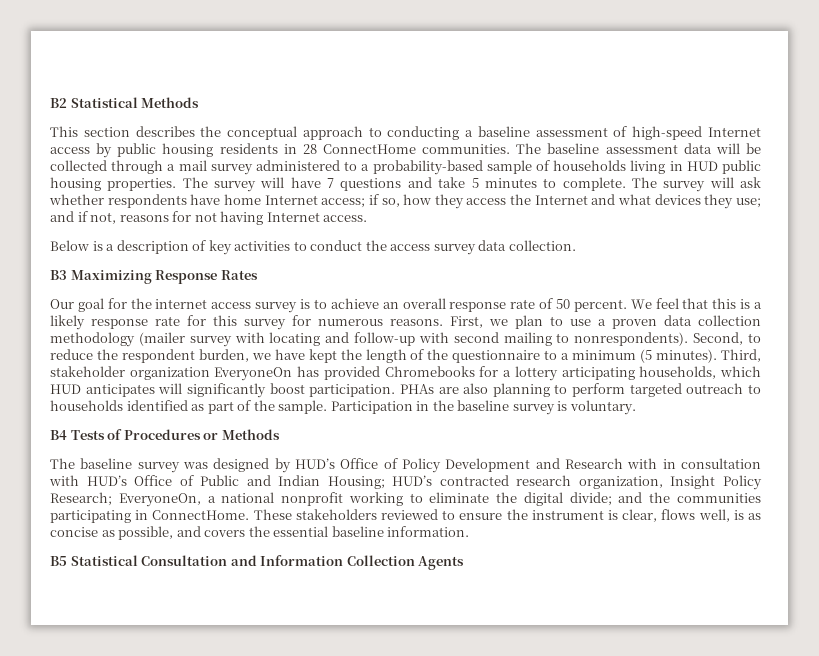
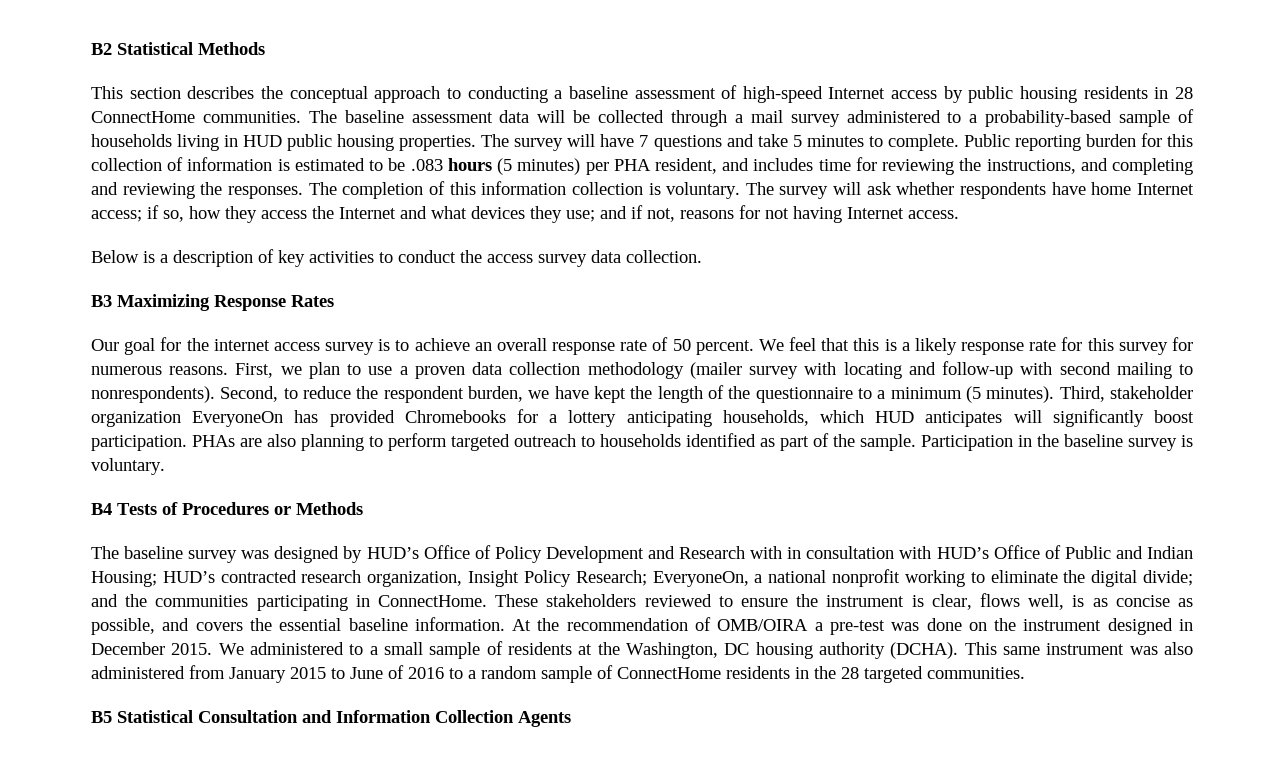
+ Public reporting burden for this collection of information is estimated to be .083 hours (5 minutes) per PHA resident, and includes time for reviewing the instructions, and completing and reviewing the responses. The completion of this information collection is voluntary.
- Third, stakeholder organization EveryoneOn has provided Chromebooks for a lottery articipating households, which HUD anticipates will significantly boost participation.
+ Third, stakeholder organization EveryoneOn has provided Chromebooks for a lottery anticipating households, which HUD anticipates will significantly boost participation.
+ At the recommendation of OMB/OIRA a pre-test was done on the instrument designed in December 2015. We administered to a small sample of residents at the Washington, DC housing authority (DCHA). This same instrument was also administered from January 2015 to June of 2016 to a random sample of ConnectHome residents in the 28 targeted communities.

